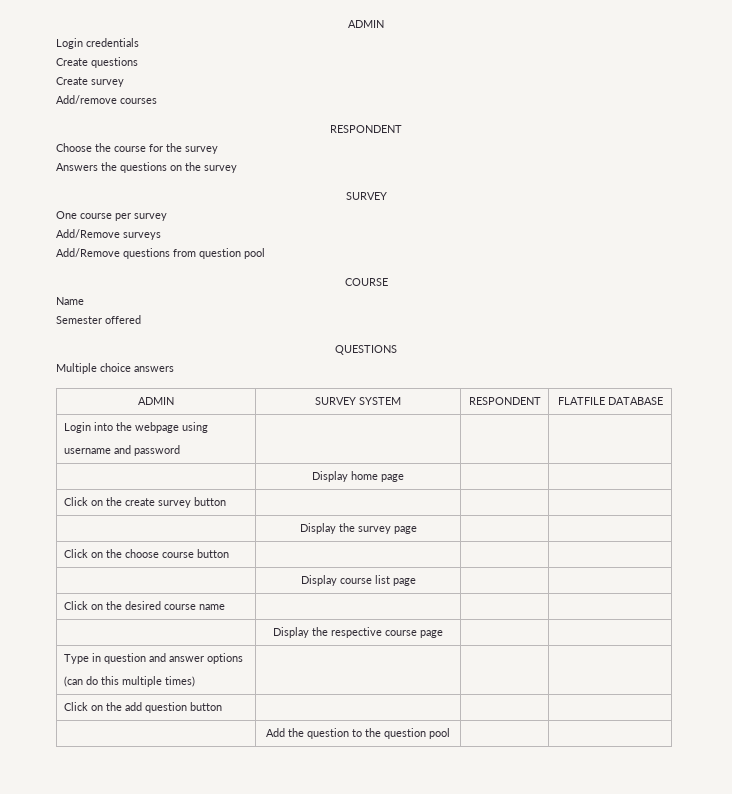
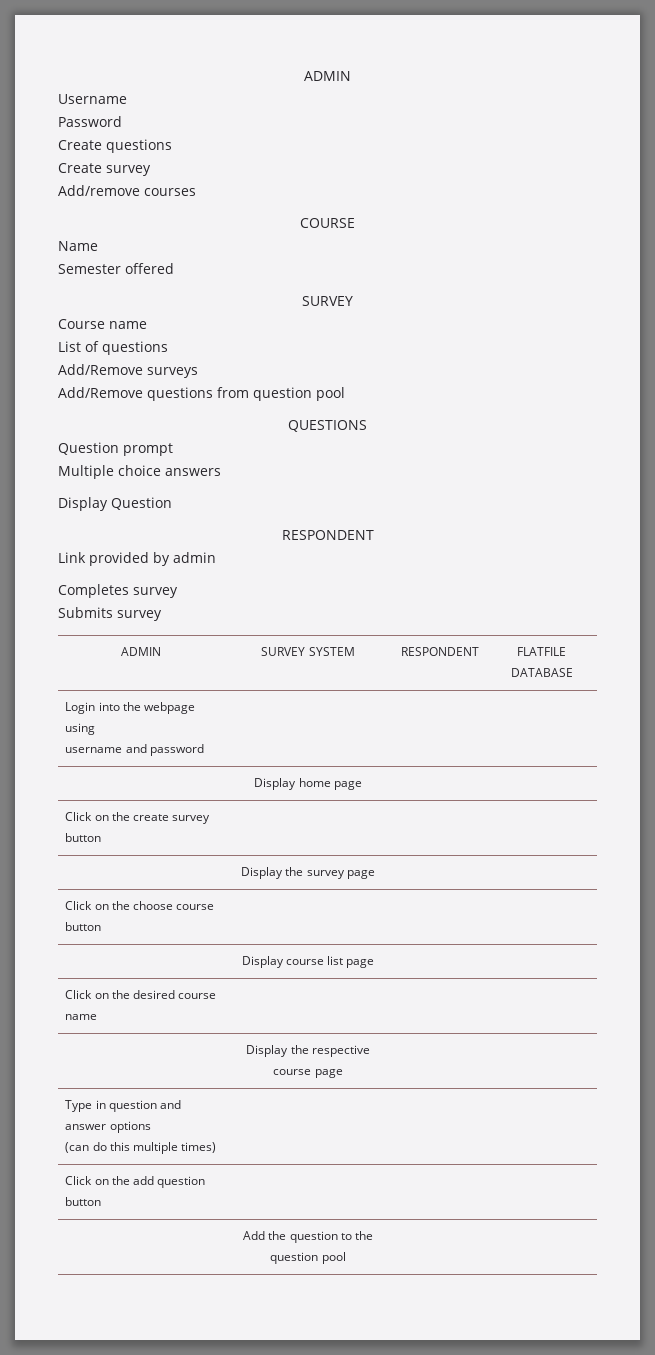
- Login credentials
+ Username
+ Password
  Add/remove courses
- RESPONDENT
- Choose the course for the survey
- Answers the questions on the survey
+ COURSE
+ Name
+ Semester offered
  SURVEY
- One course per survey
+ Course name
+ List of questions
- COURSE
- Name
- Semester offered
  QUESTIONS
+ Question prompt
  Multiple choice answers
+ Display Question
+ RESPONDENT
+ Link provided by admin
+ Completes survey
+ Submits survey

